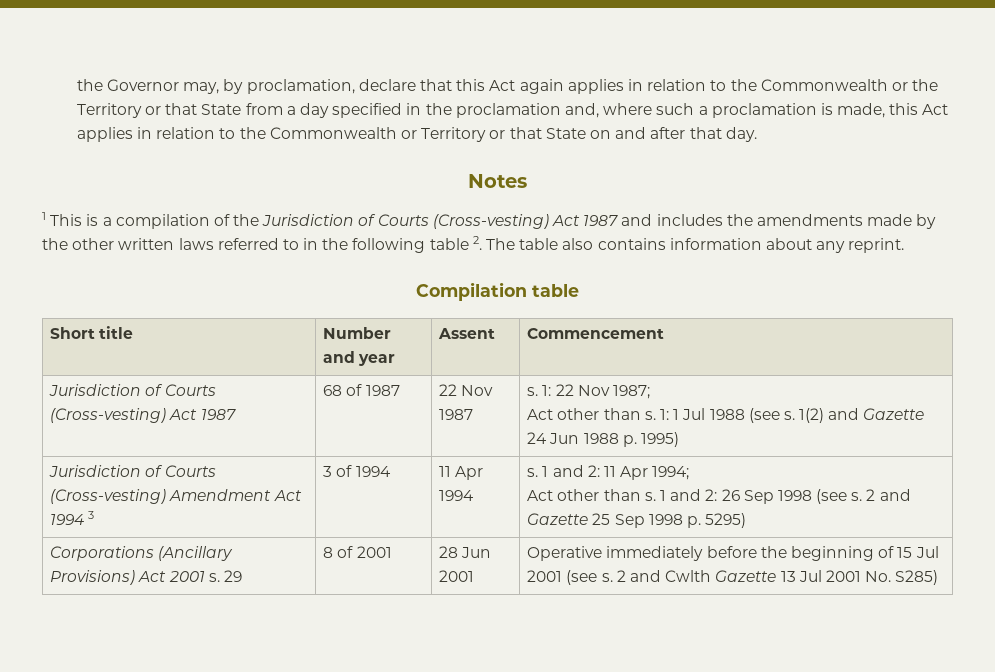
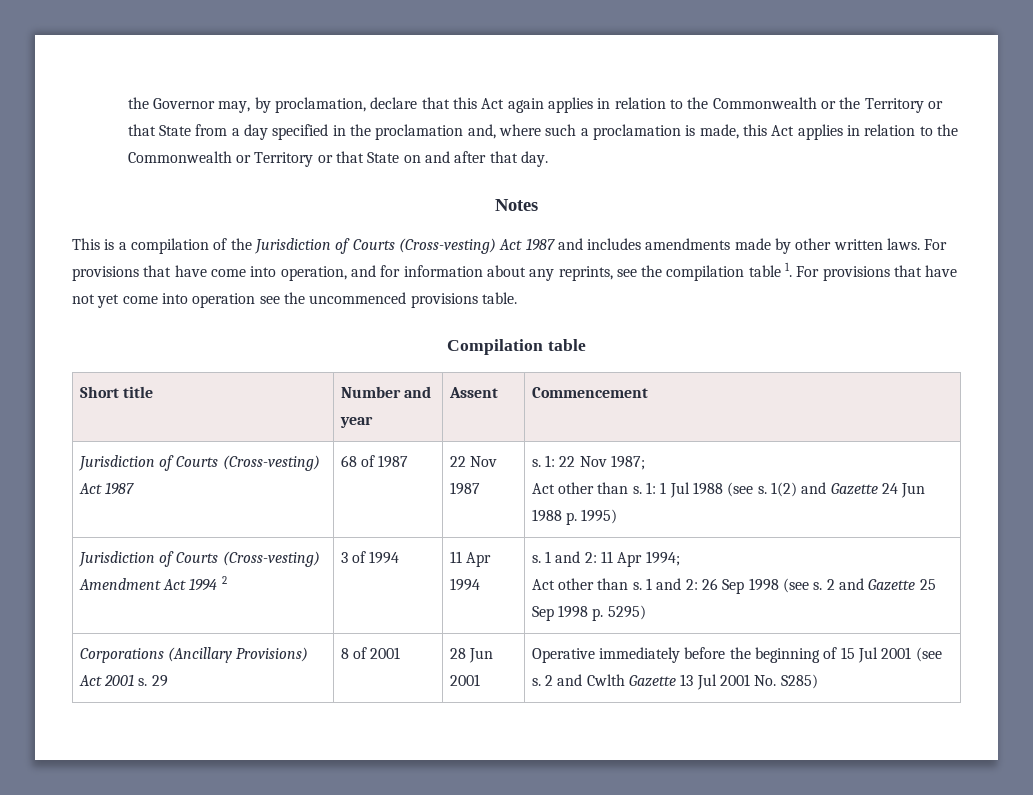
- 1 This is a compilation of the Jurisdiction of Courts (Cross-vesting) Act 1987 and includes the amendments made by the other written laws referred to in the following table 2. The table also contains information about any reprint.
+ This is a compilation of the Jurisdiction of Courts (Cross-vesting) Act 1987 and includes amendments made by other written laws. For provisions that have come into operation, and for information about any reprints, see the compilation table 1. For provisions that have not yet come into operation see the uncommenced provisions table.
- Jurisdiction of Courts (Cross-vesting) Amendment Act 1994 3
+ Jurisdiction of Courts (Cross-vesting) Amendment Act 1994 2

